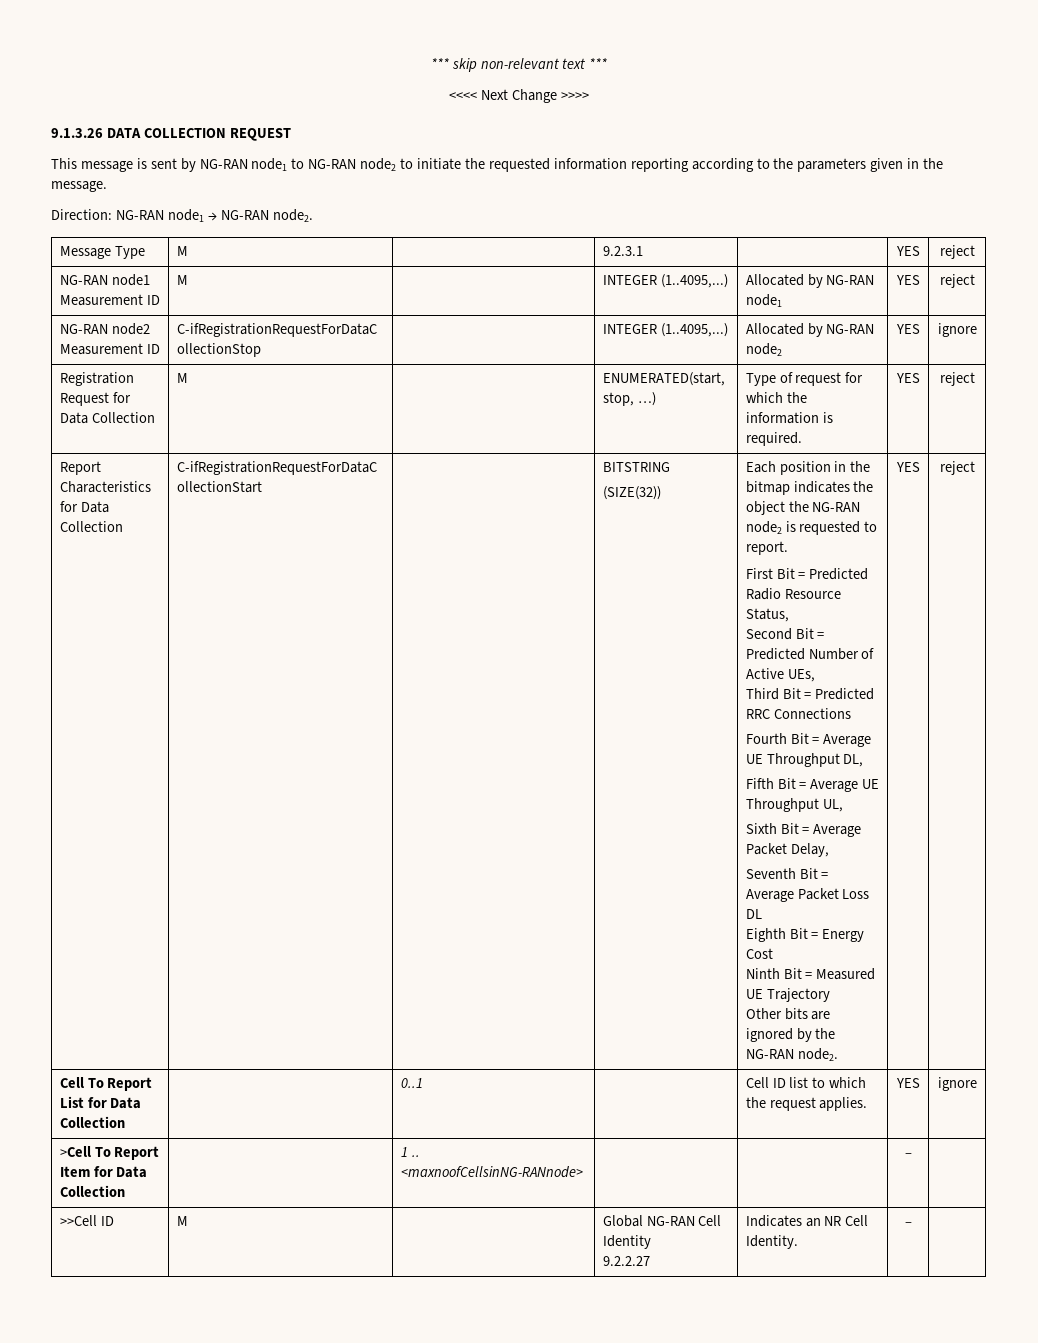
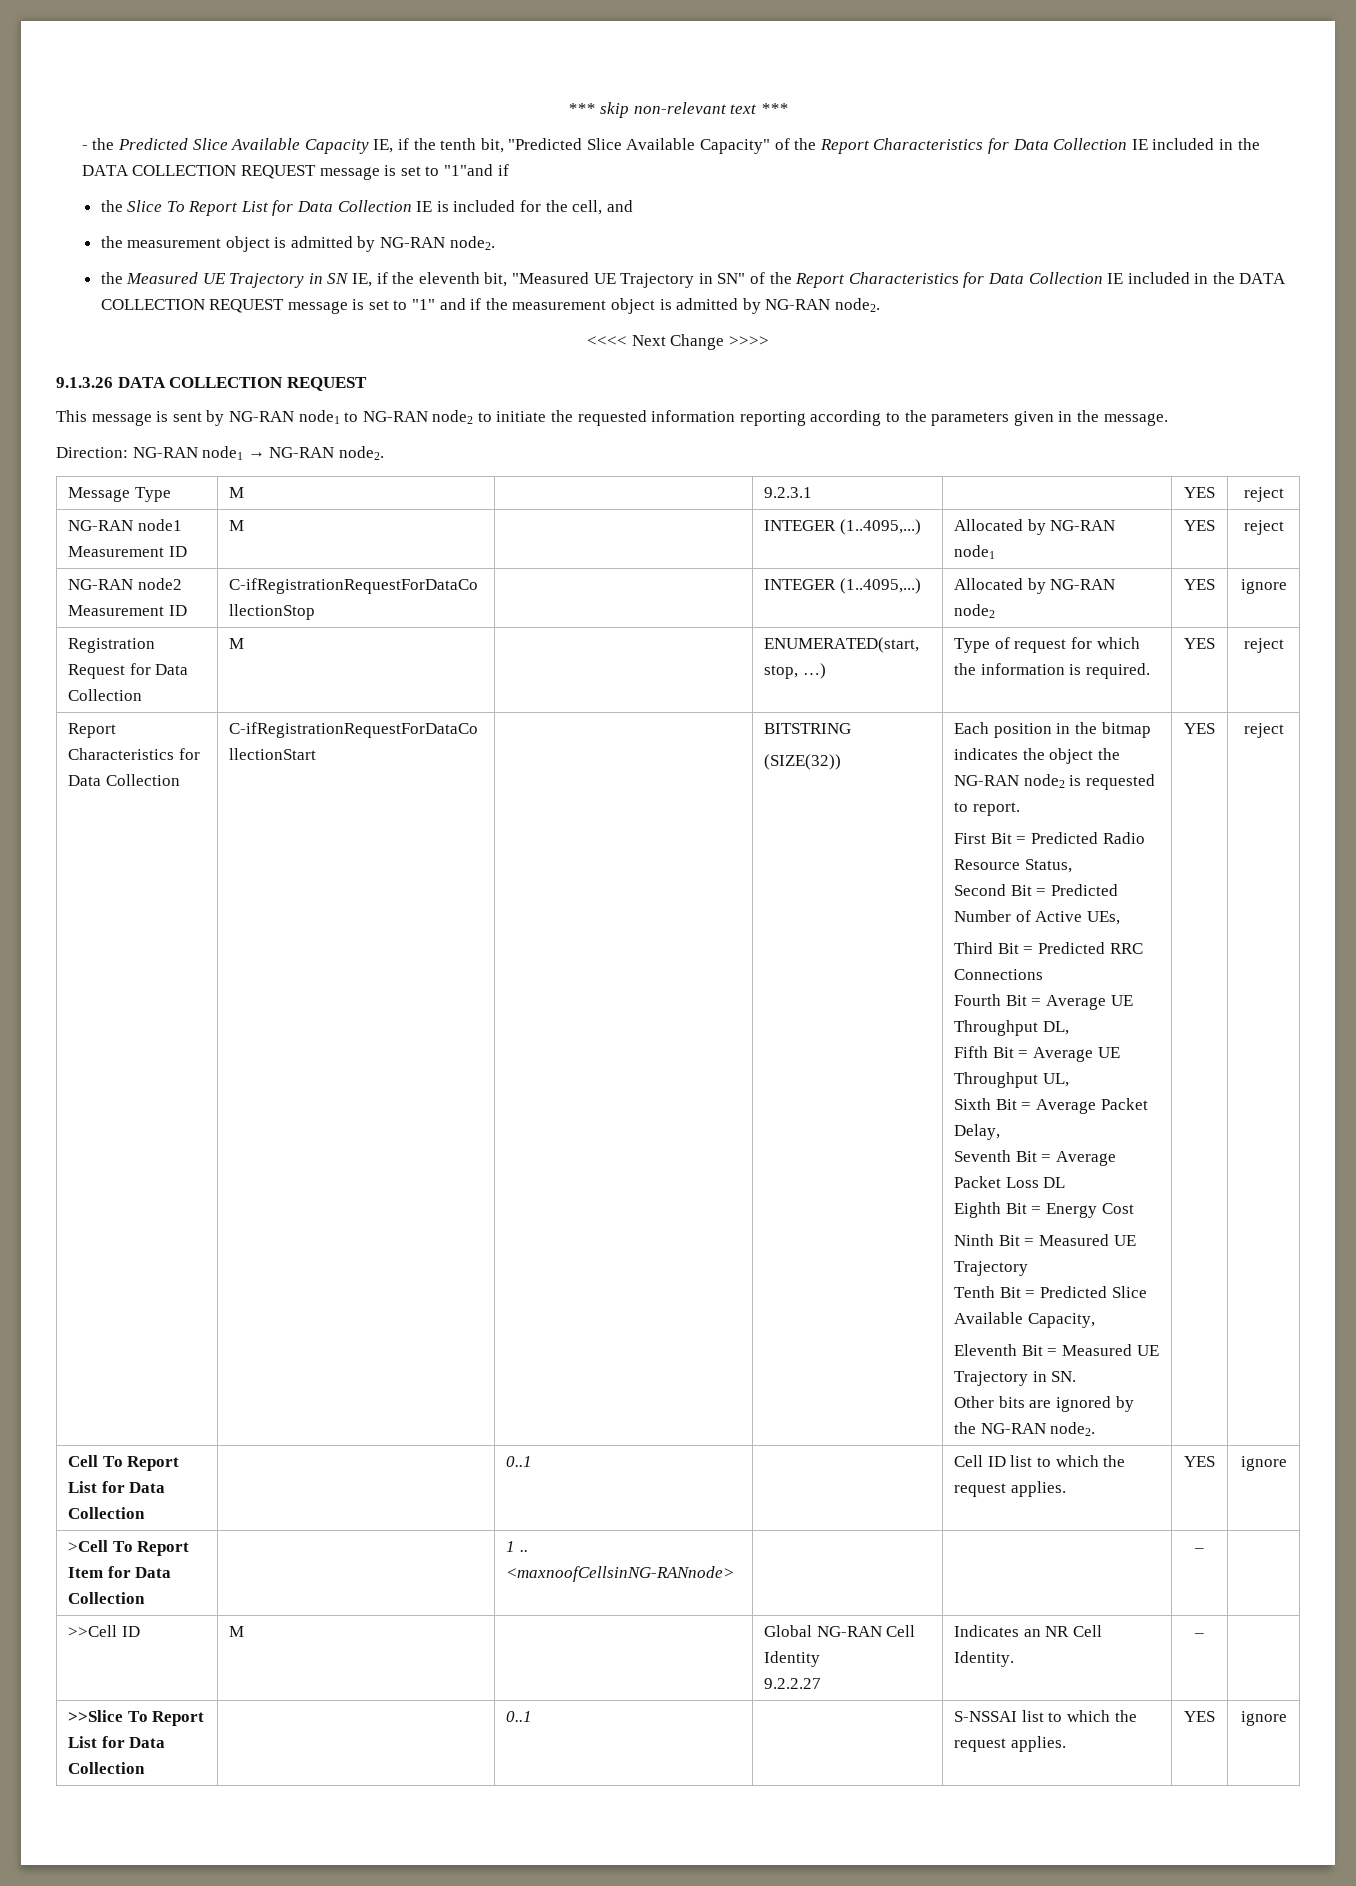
+ - the Predicted Slice Available Capacity IE, if the tenth bit, "Predicted Slice Available Capacity" of the Report Characteristics for Data Collection IE included in the DATA COLLECTION REQUEST message is set to "1"and if
+ the Slice To Report List for Data Collection IE is included for the cell, and
+ the measurement object is admitted by NG-RAN node2.
+ the Measured UE Trajectory in SN IE, if the eleventh bit, "Measured UE Trajectory in SN" of the Report Characteristics for Data Collection IE included in the DATA COLLECTION REQUEST message is set to "1" and if the measurement object is admitted by NG-RAN node2.
+ Tenth Bit = Predicted Slice Available Capacity,
+ Eleventh Bit = Measured UE Trajectory in SN.
+ >>Slice To Report List for Data Collection | | 0..1 | | S-NSSAI list to which the request applies. | YES | ignore

